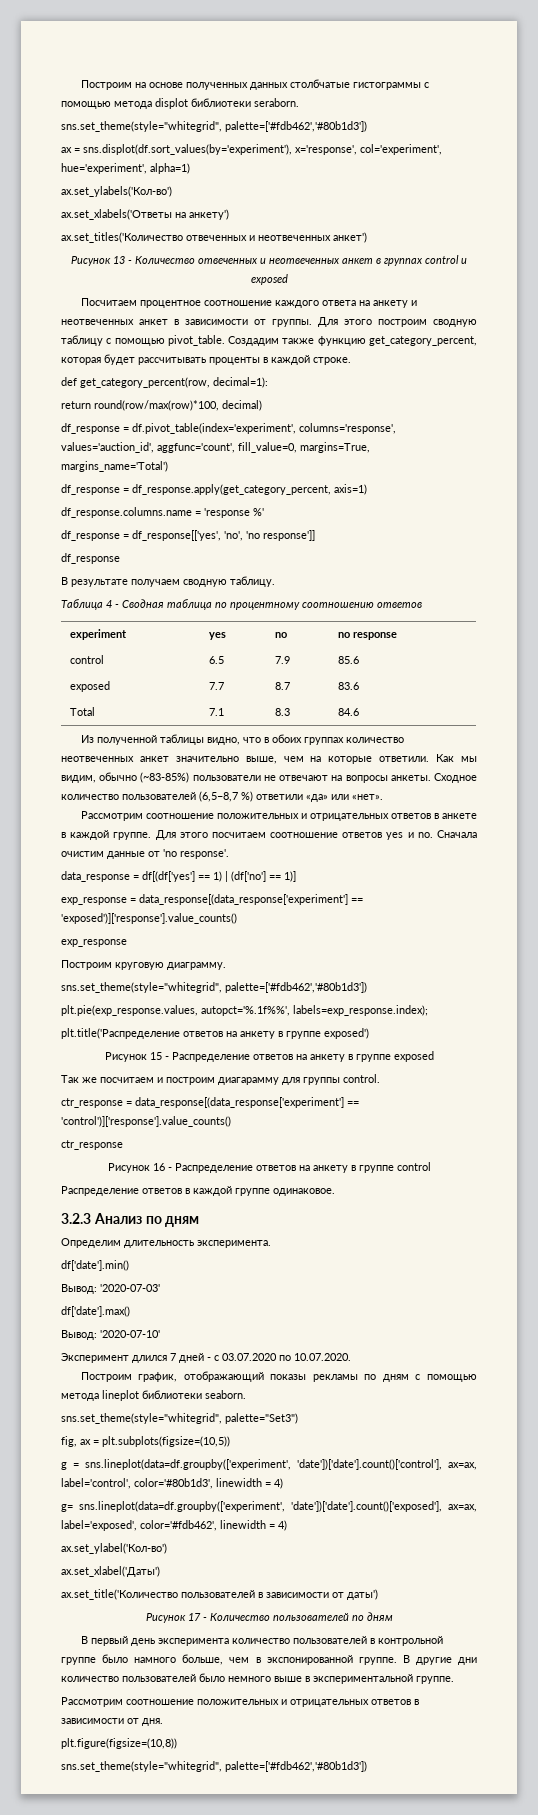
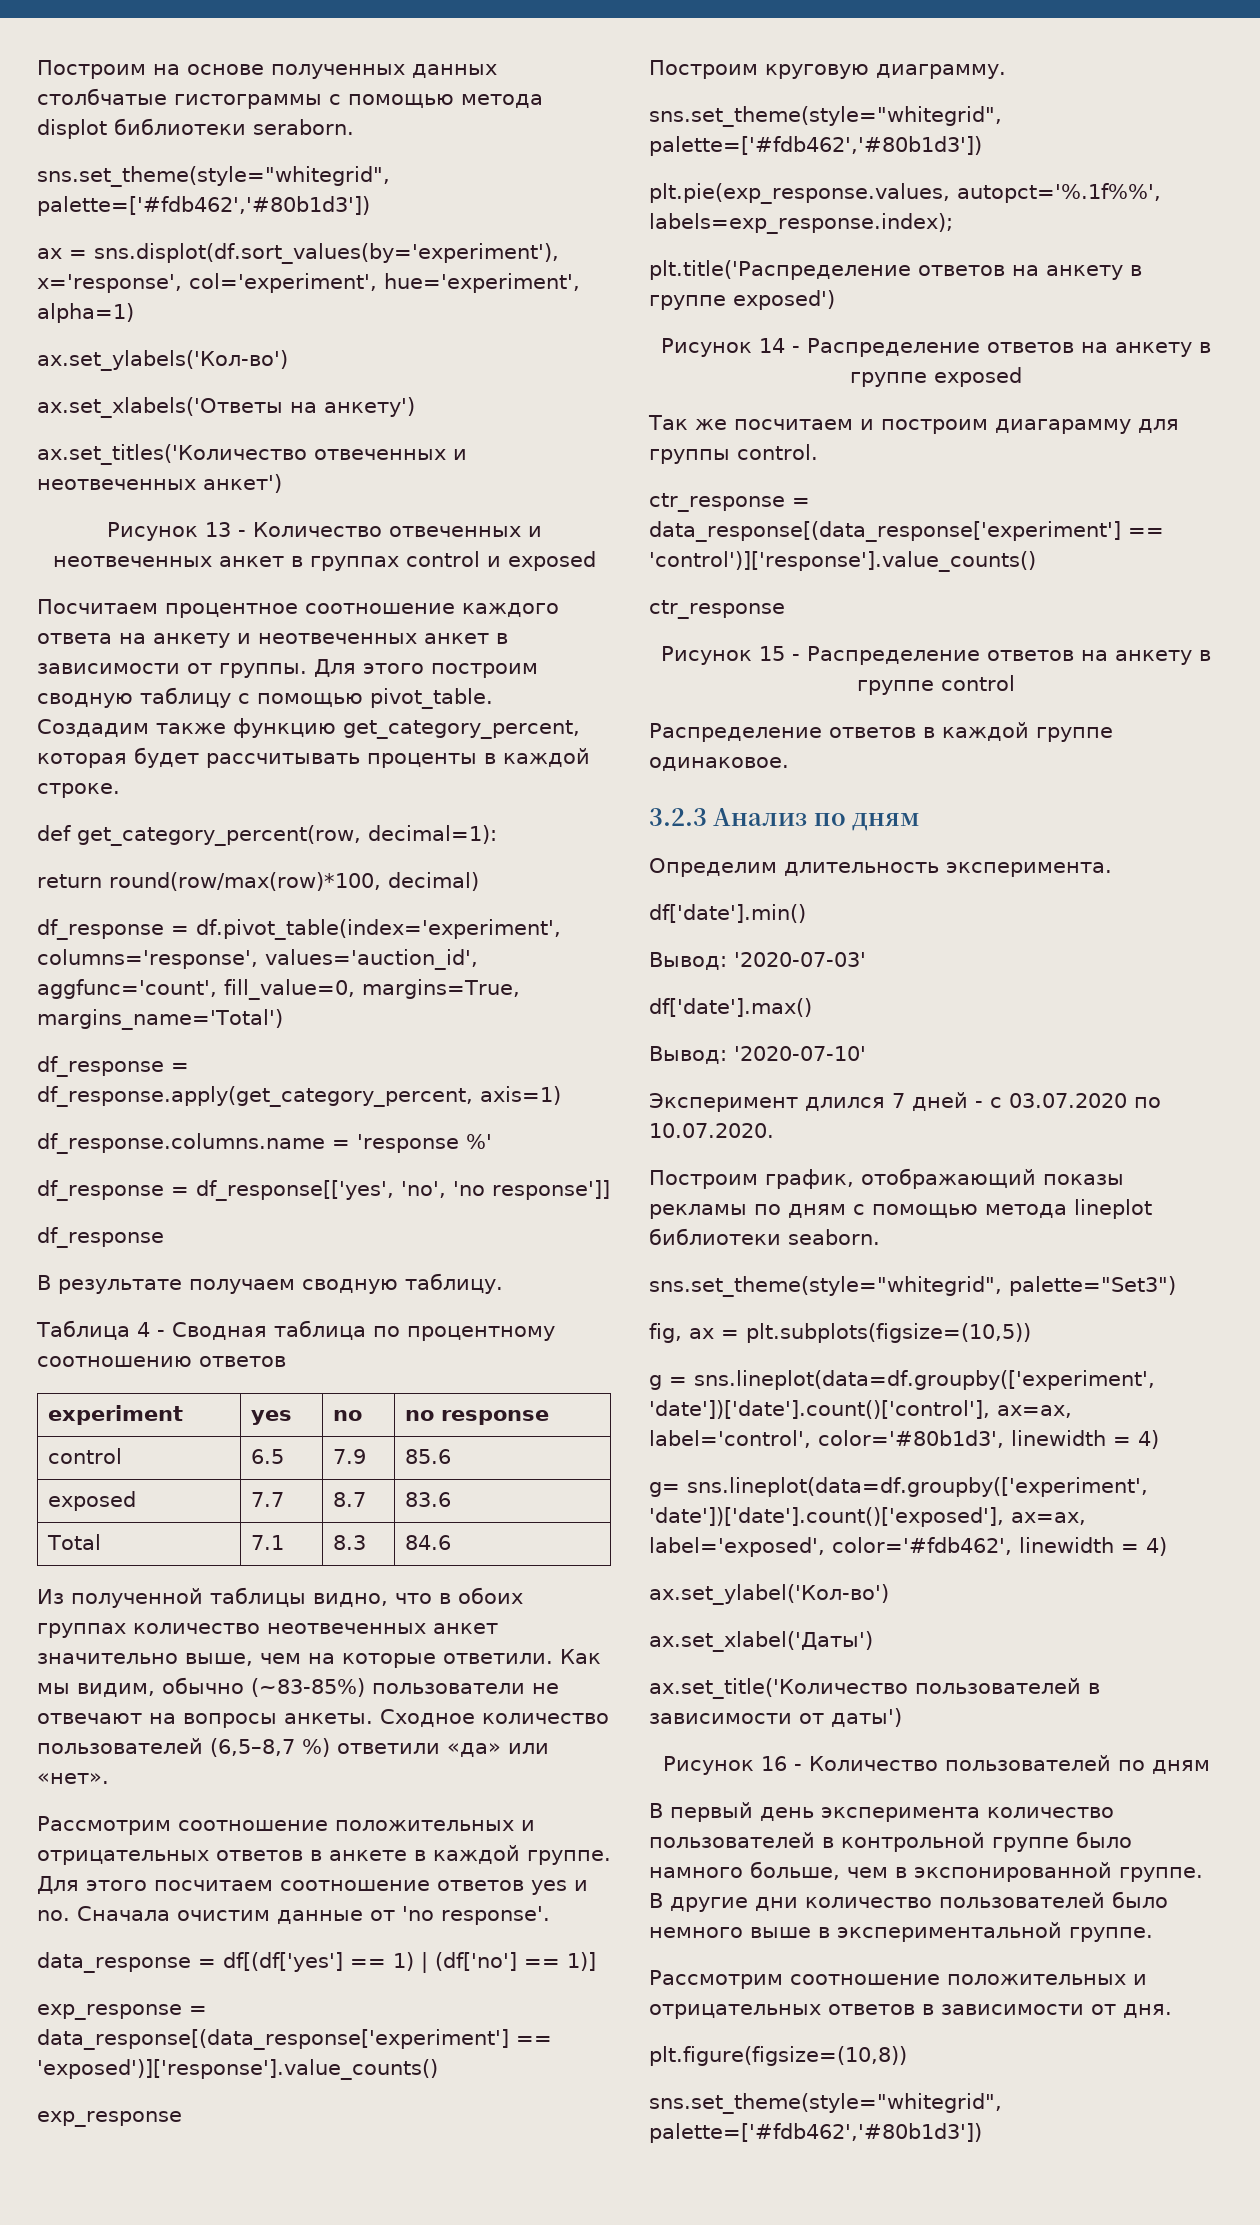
- Рисунок 15 - Распределение ответов на анкету в группе exposed
+ Рисунок 14 - Распределение ответов на анкету в группе exposed
- Рисунок 16 - Распределение ответов на анкету в группе control
+ Рисунок 15 - Распределение ответов на анкету в группе control
- Рисунок 17 - Количество пользователей по дням
+ Рисунок 16 - Количество пользователей по дням

